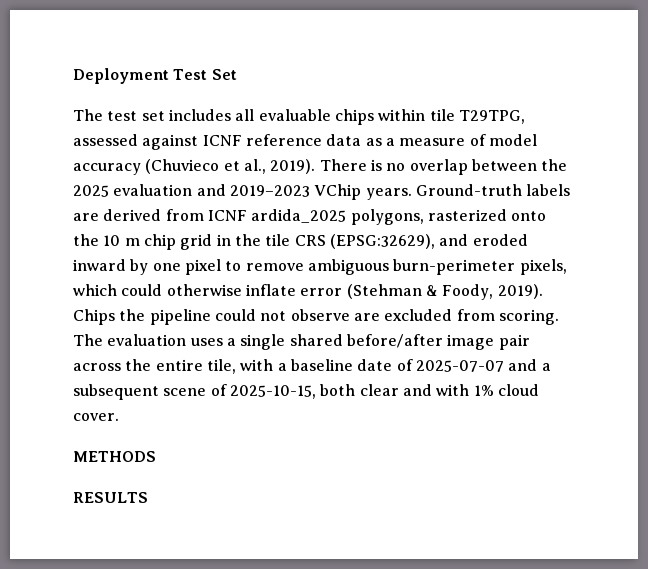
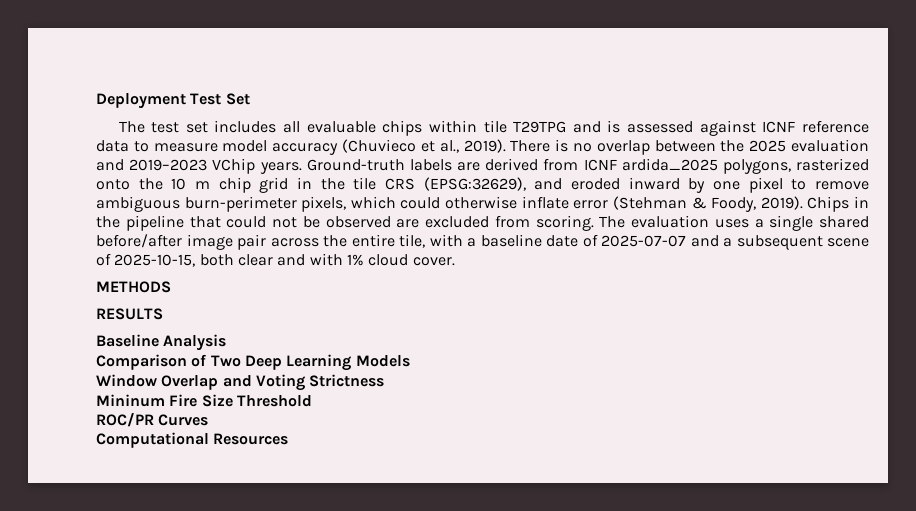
- The test set includes all evaluable chips within tile T29TPG, assessed against ICNF reference data as a measure of model accuracy (Chuvieco et al., 2019).
+ The test set includes all evaluable chips within tile T29TPG and is assessed against ICNF reference data to measure model accuracy (Chuvieco et al., 2019).
- Chips the pipeline could not observe are excluded from scoring.
+ Chips in the pipeline that could not be observed are excluded from scoring.
+ Baseline Analysis
+ Comparison of Two Deep Learning Models
+ Window Overlap and Voting Strictness
+ Mininum Fire Size Threshold
+ ROC/PR Curves
+ Computational Resources

